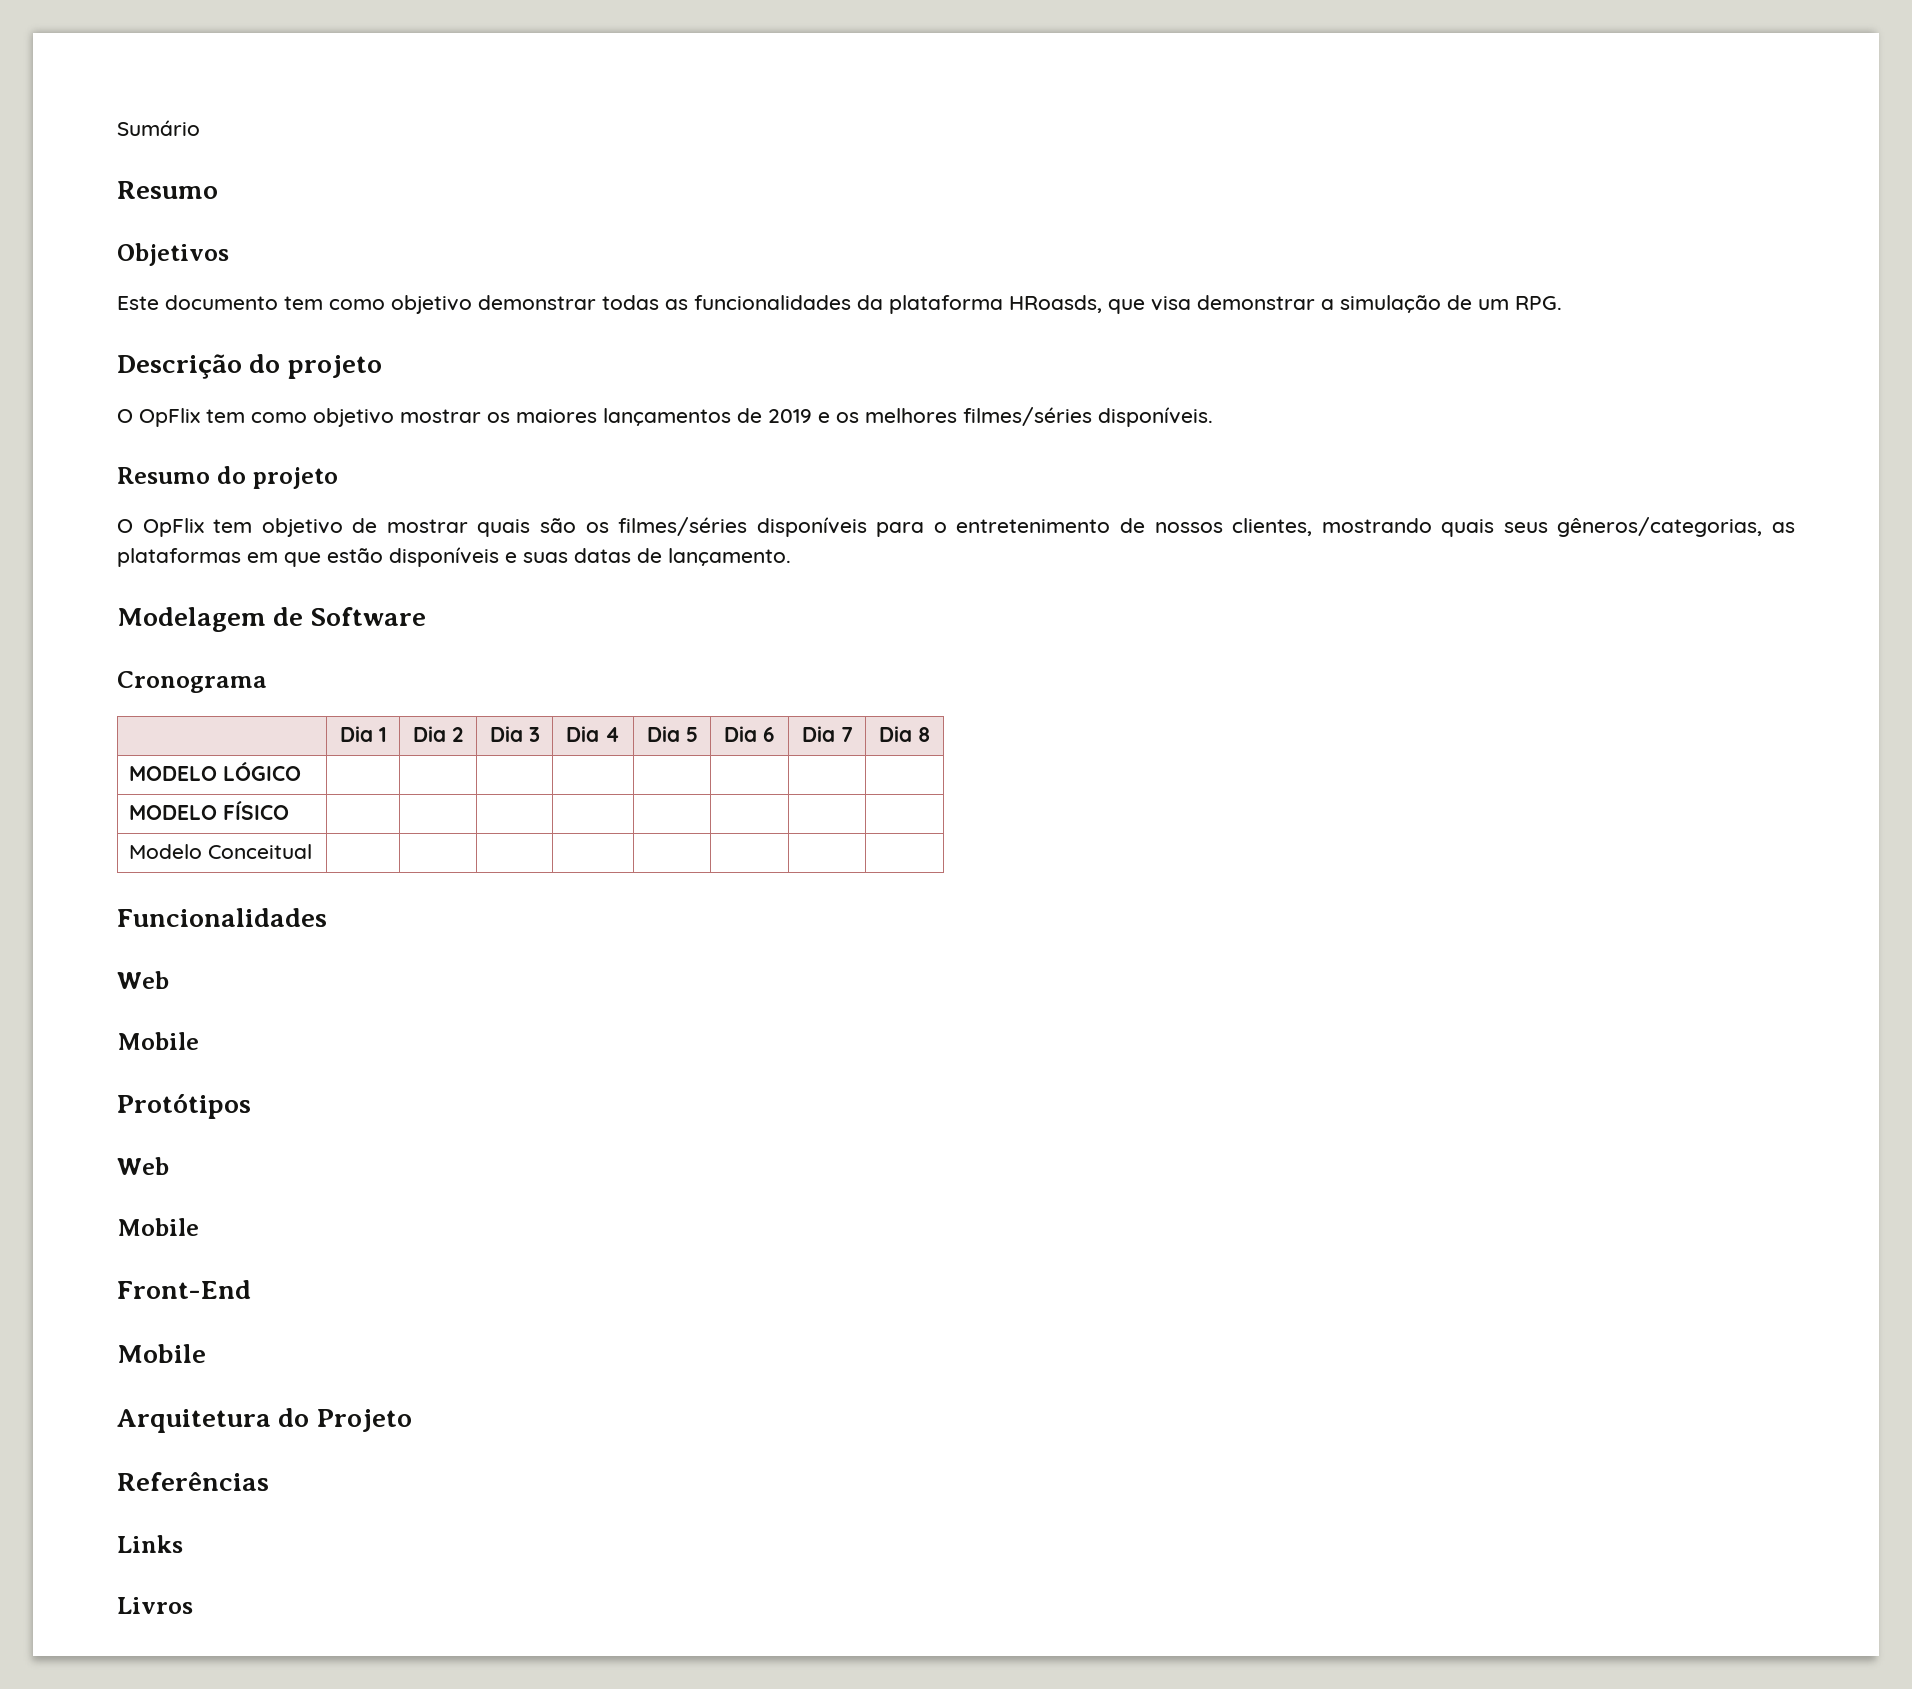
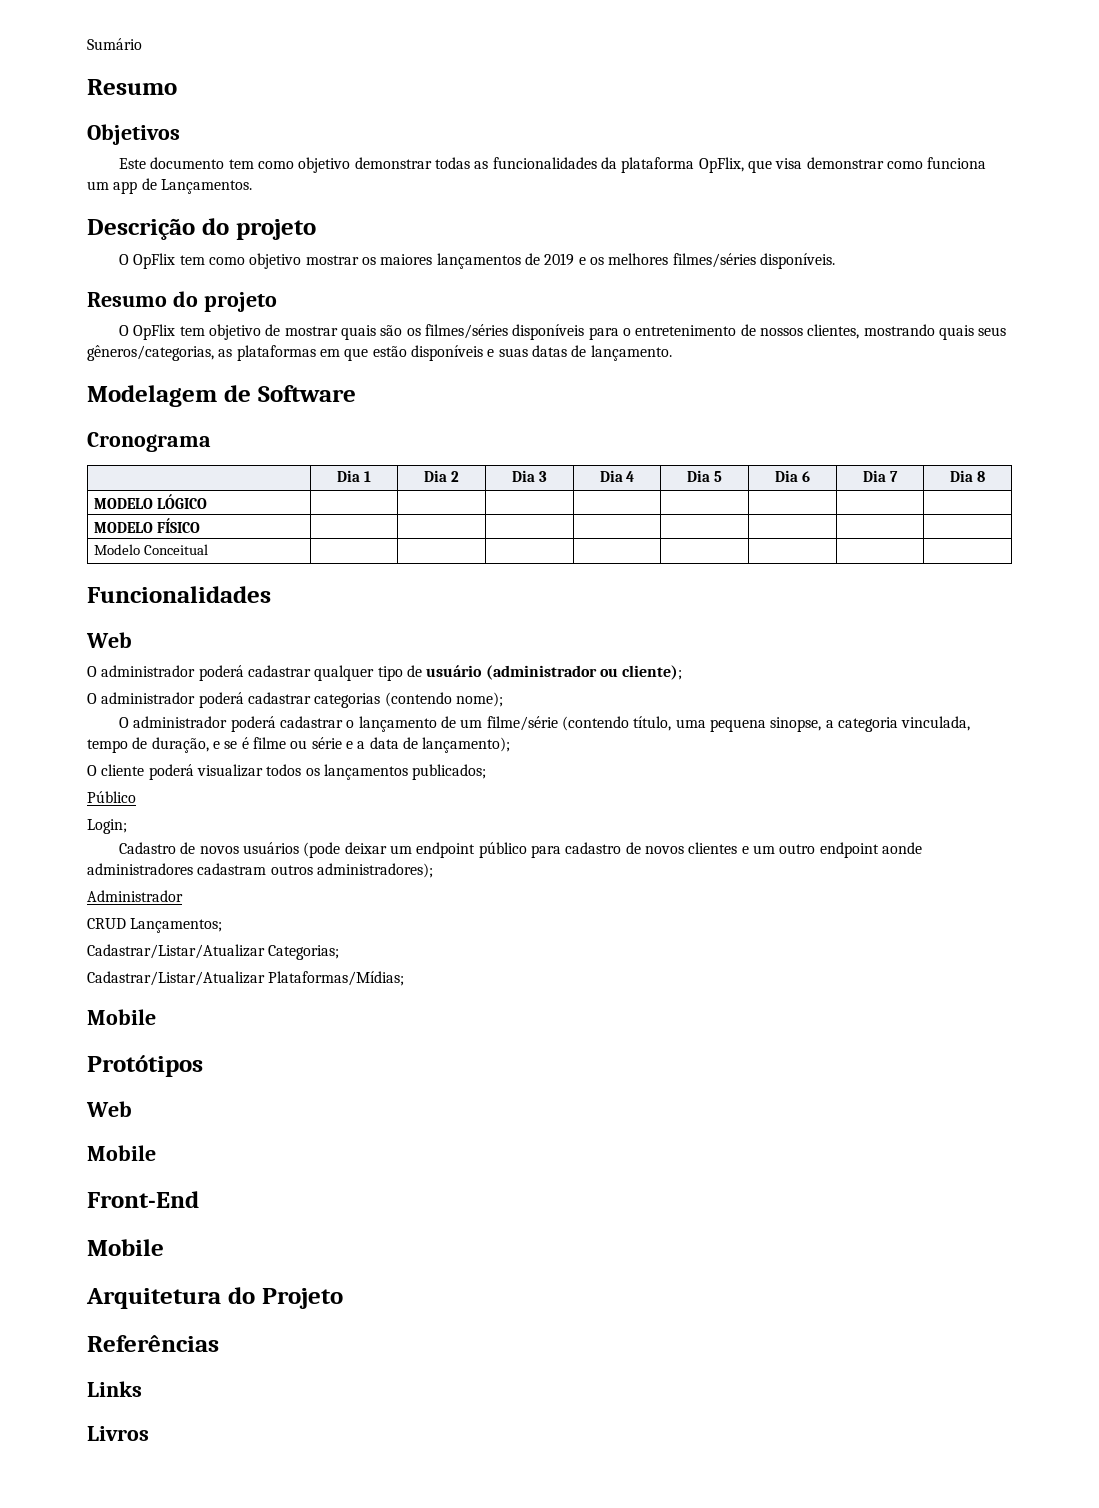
- Este documento tem como objetivo demonstrar todas as funcionalidades da plataforma HRoasds, que visa demonstrar a simulação de um RPG.
+ Este documento tem como objetivo demonstrar todas as funcionalidades da plataforma OpFlix, que visa demonstrar como funciona um app de Lançamentos.
+ O administrador poderá cadastrar qualquer tipo de usuário (administrador ou cliente);
+ O administrador poderá cadastrar categorias (contendo nome);
+ O administrador poderá cadastrar o lançamento de um filme/série (contendo título, uma pequena sinopse, a categoria vinculada, tempo de duração, e se é filme ou série e a data de lançamento);
+ O cliente poderá visualizar todos os lançamentos publicados;
+ Público
+ Login;
+ Cadastro de novos usuários (pode deixar um endpoint público para cadastro de novos clientes e um outro endpoint aonde administradores cadastram outros administradores);
+ Administrador
+ CRUD Lançamentos;
+ Cadastrar/Listar/Atualizar Categorias;
+ Cadastrar/Listar/Atualizar Plataformas/Mídias;

